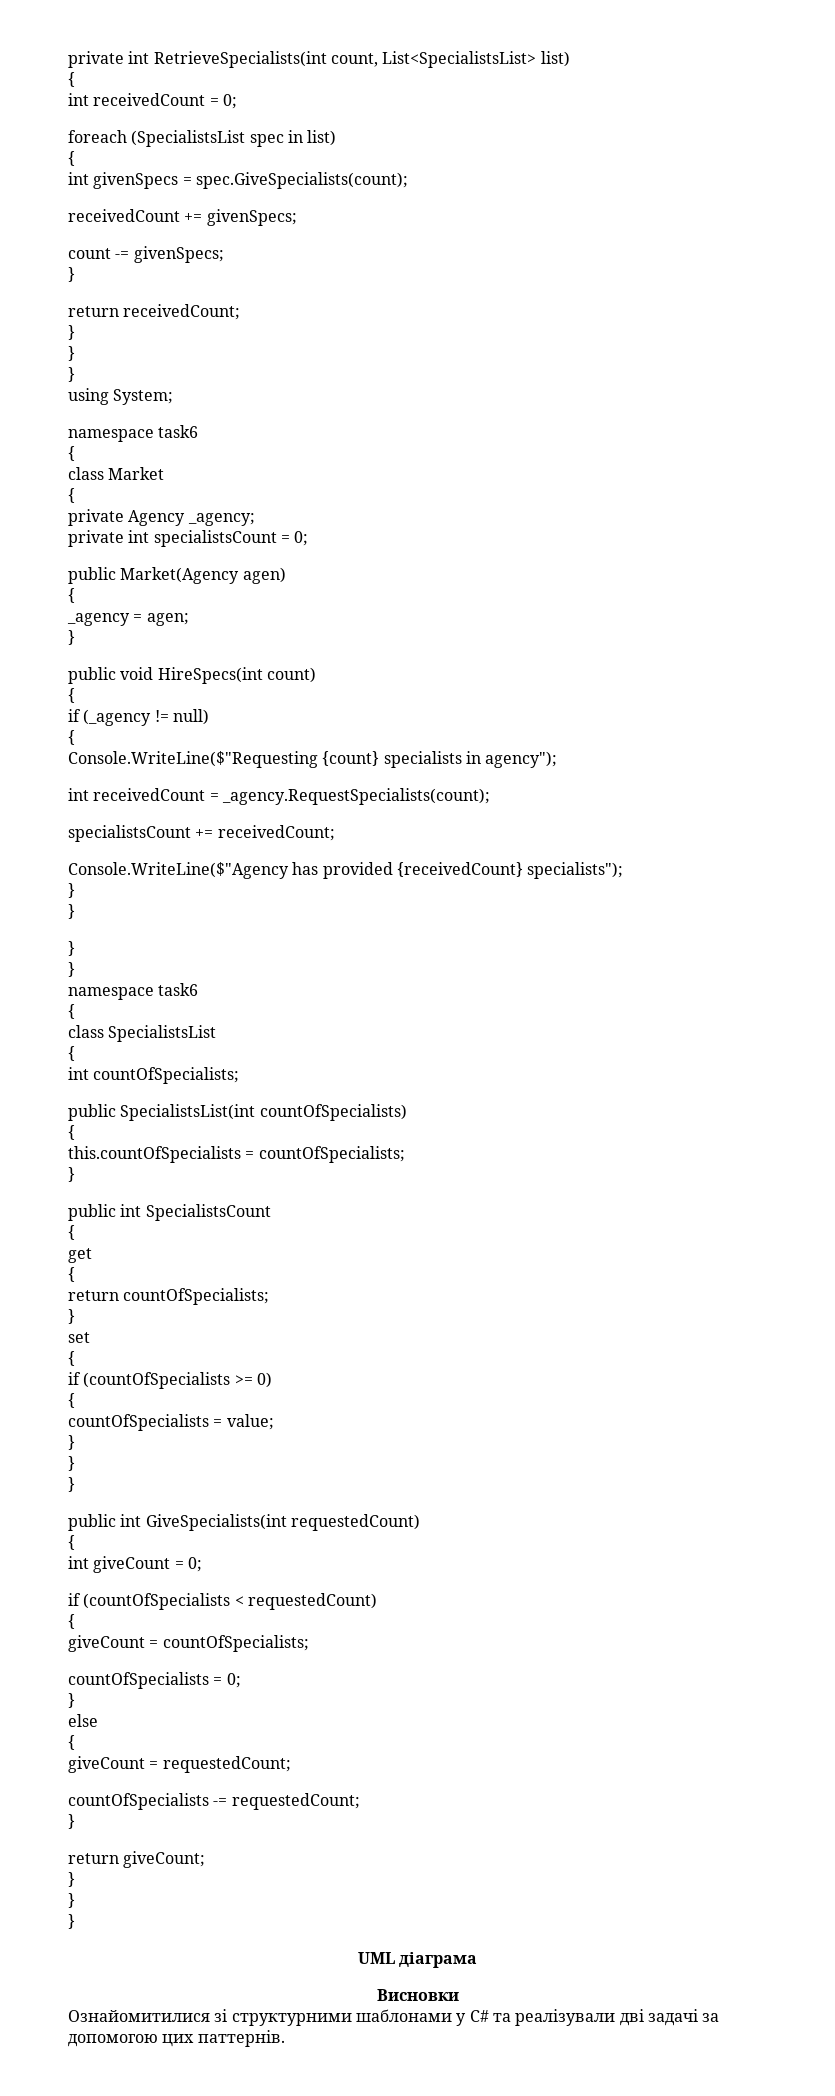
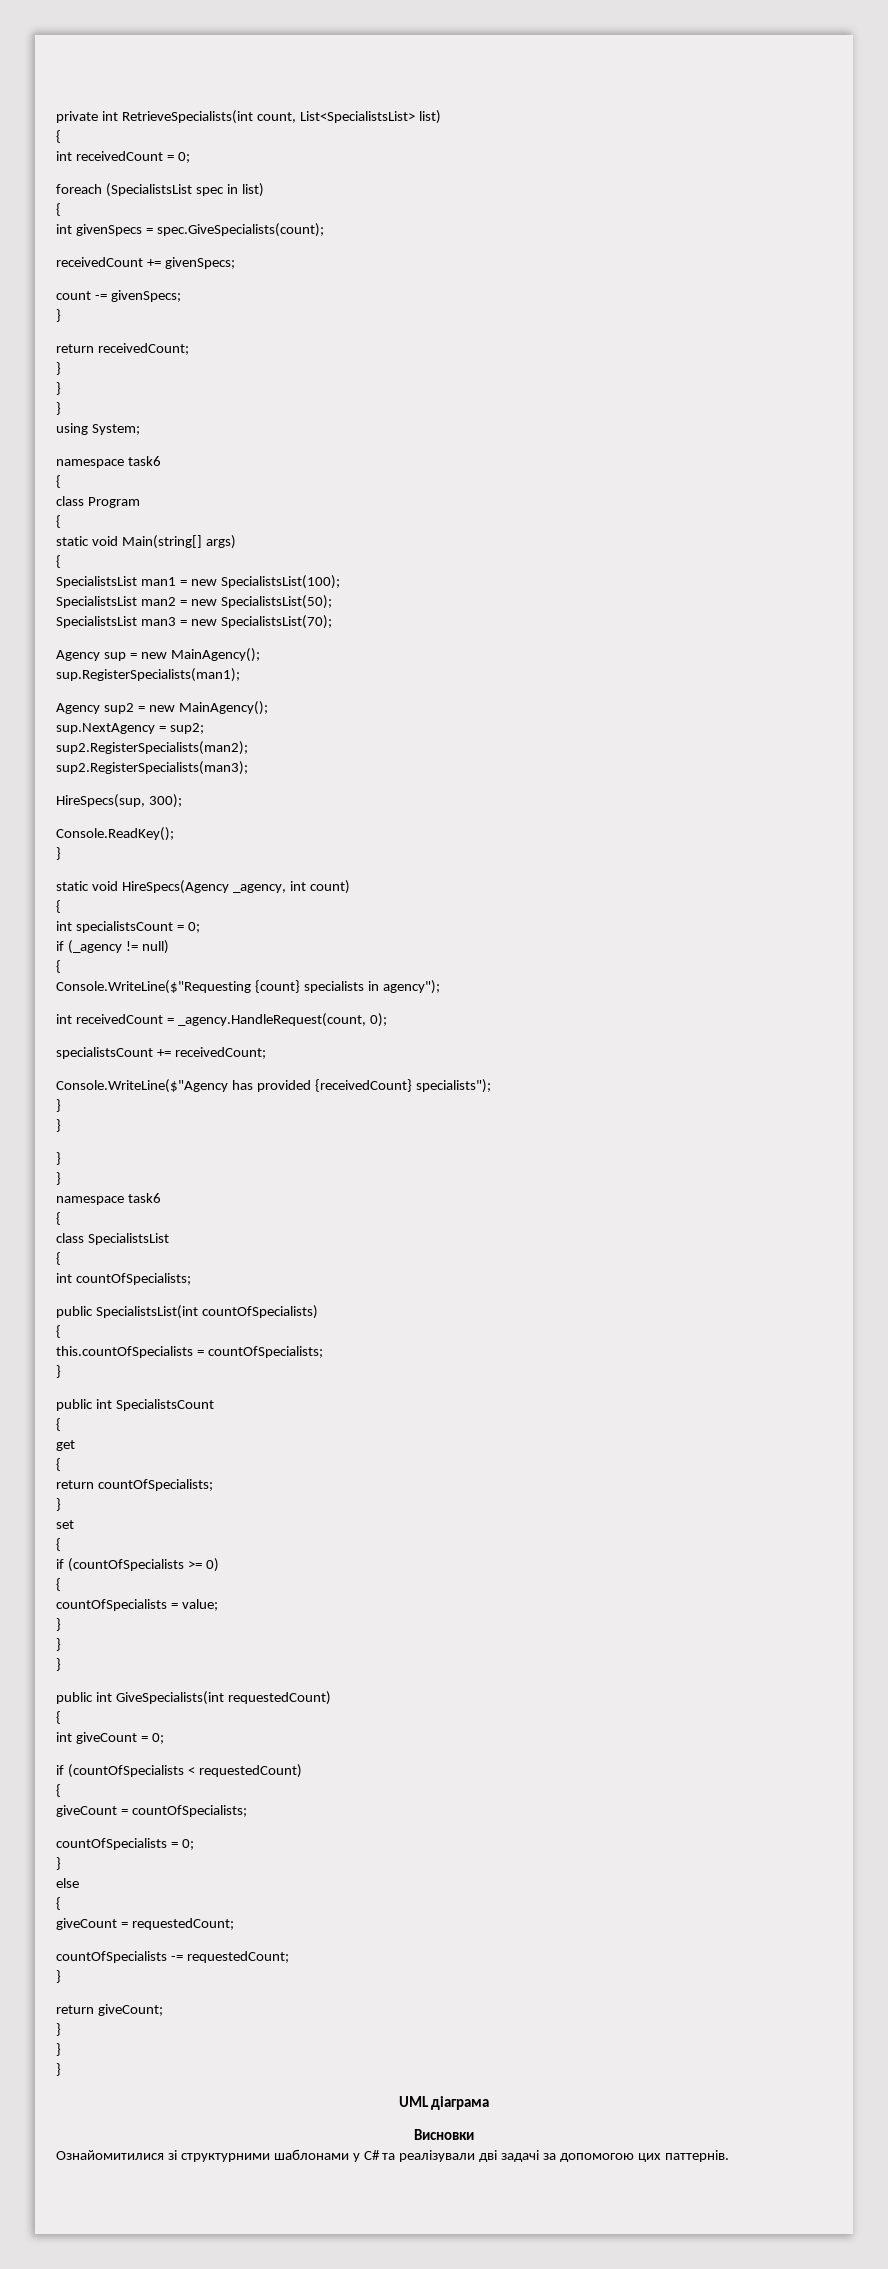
- class Market
+ class Program
  {
- private Agency _agency;
- private int specialistsCount = 0;
- public Market(Agency agen)
+ static void Main(string[] args)
  {
- _agency = agen;
+ SpecialistsList man1 = new SpecialistsList(100);
+ SpecialistsList man2 = new SpecialistsList(50);
+ SpecialistsList man3 = new SpecialistsList(70);
+ Agency sup = new MainAgency();
+ sup.RegisterSpecialists(man1);
+ Agency sup2 = new MainAgency();
+ sup.NextAgency = sup2;
+ sup2.RegisterSpecialists(man2);
+ sup2.RegisterSpecialists(man3);
+ HireSpecs(sup, 300);
+ Console.ReadKey();
  }
- public void HireSpecs(int count)
+ static void HireSpecs(Agency _agency, int count)
  {
+ int specialistsCount = 0;
- int receivedCount = _agency.RequestSpecialists(count);
+ int receivedCount = _agency.HandleRequest(count, 0);

